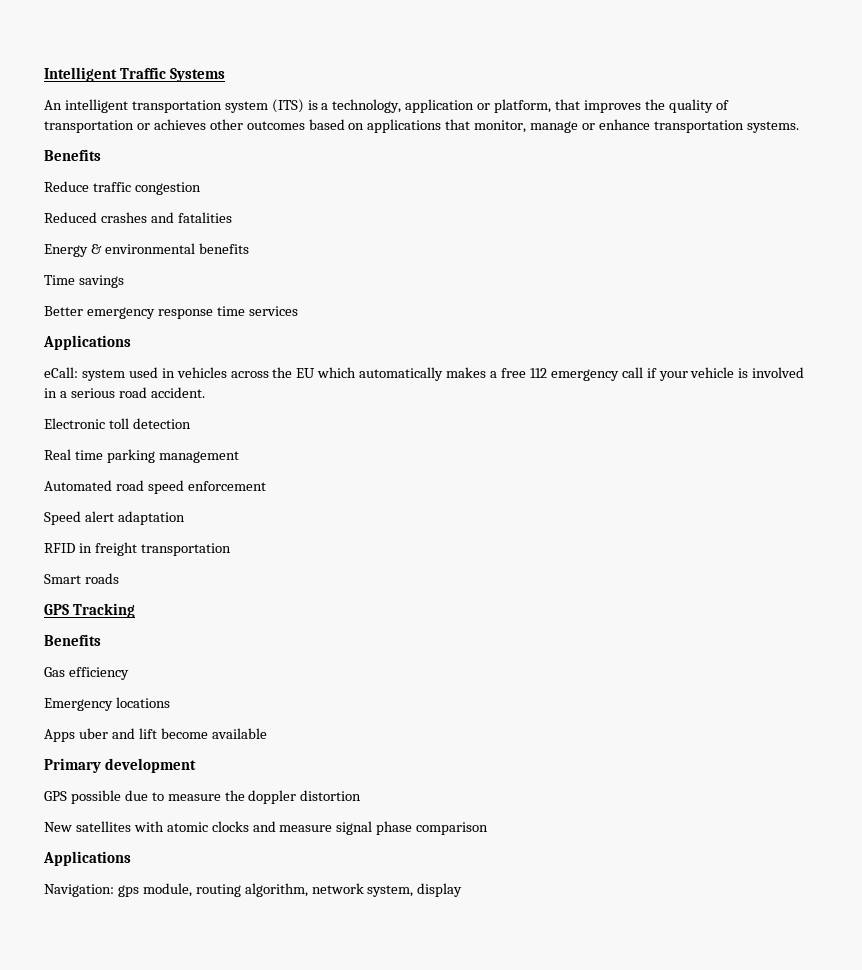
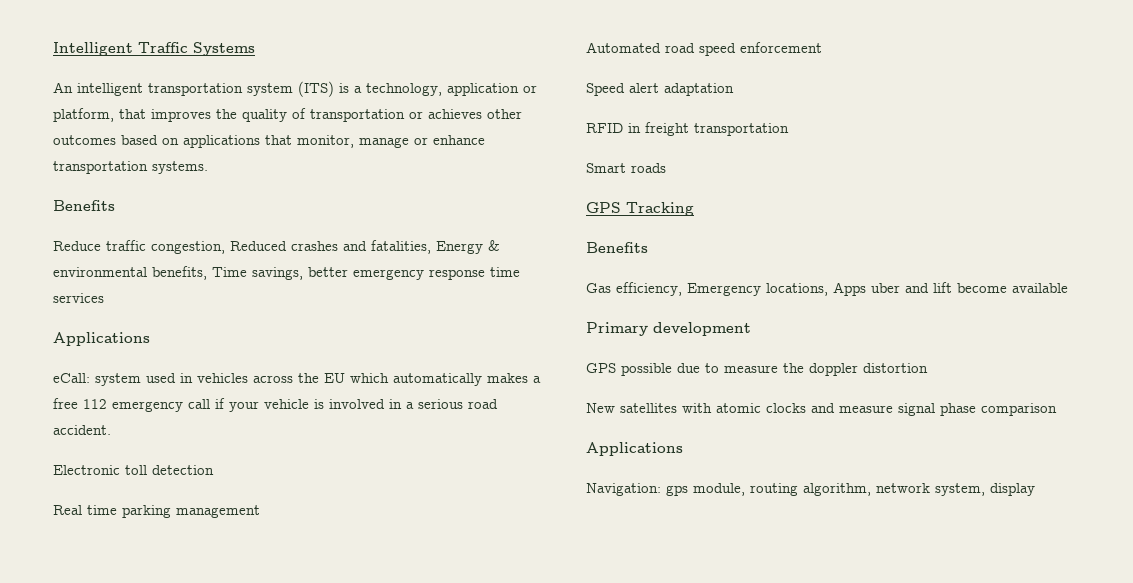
- Reduce traffic congestion
- Reduced crashes and fatalities
- Energy & environmental benefits
- Time savings
- Better emergency response time services
+ Reduce traffic congestion, Reduced crashes and fatalities, Energy & environmental benefits, Time savings, better emergency response time services
- Gas efficiency
- Emergency locations
- Apps uber and lift become available
+ Gas efficiency, Emergency locations, Apps uber and lift become available

